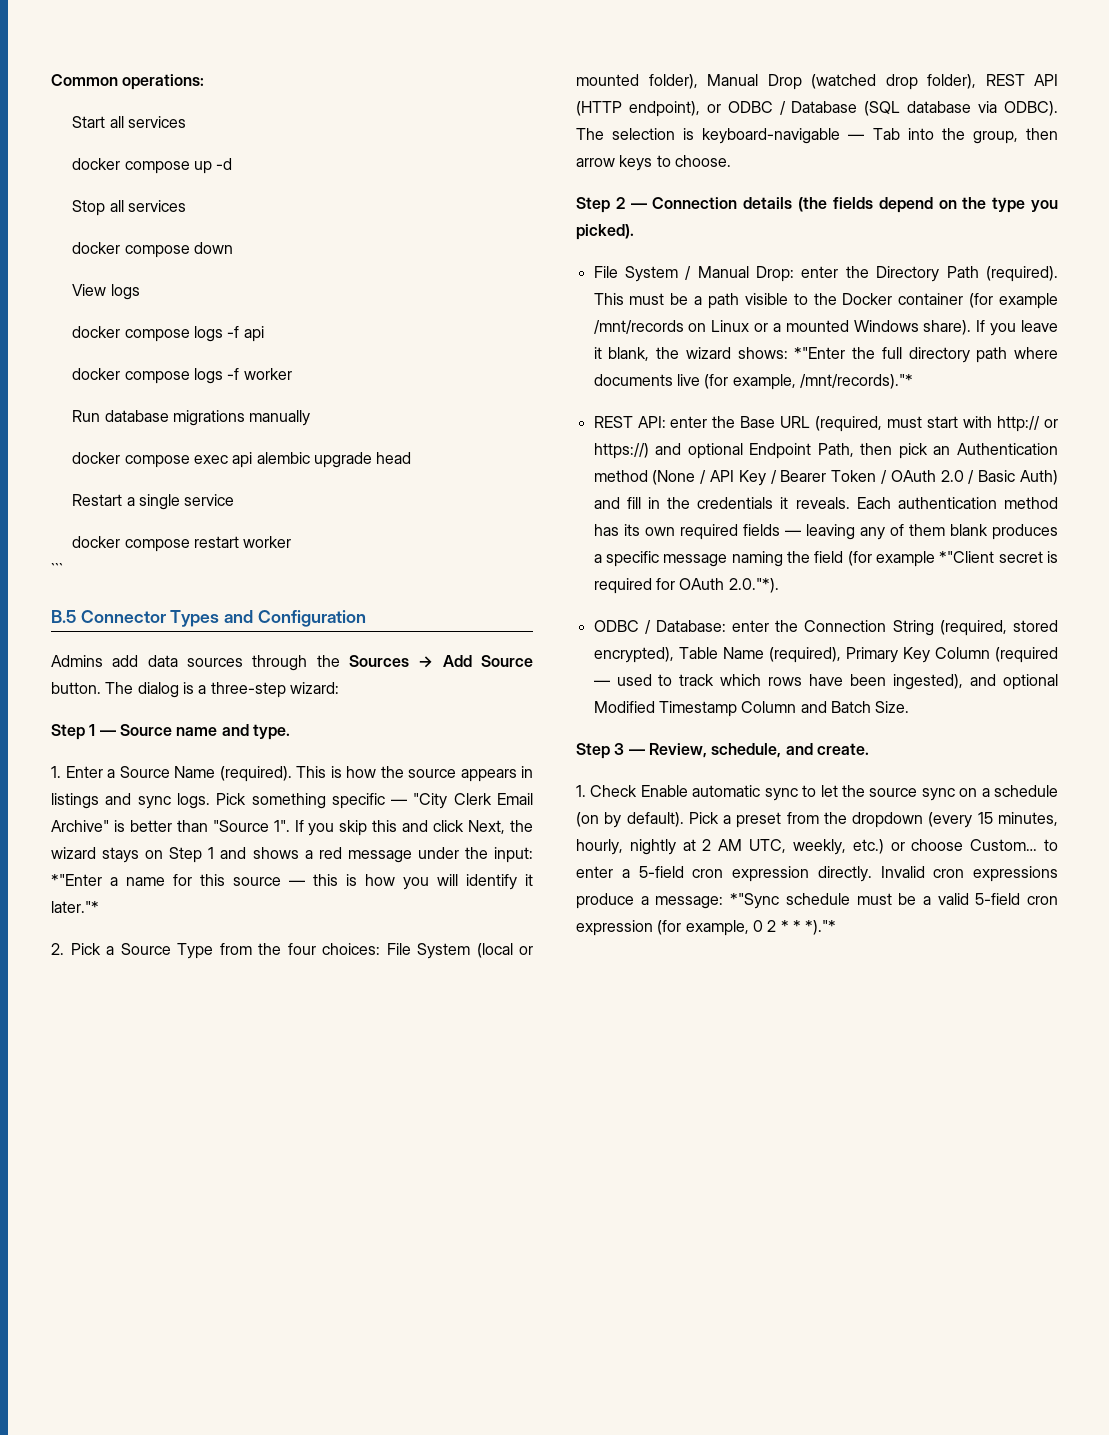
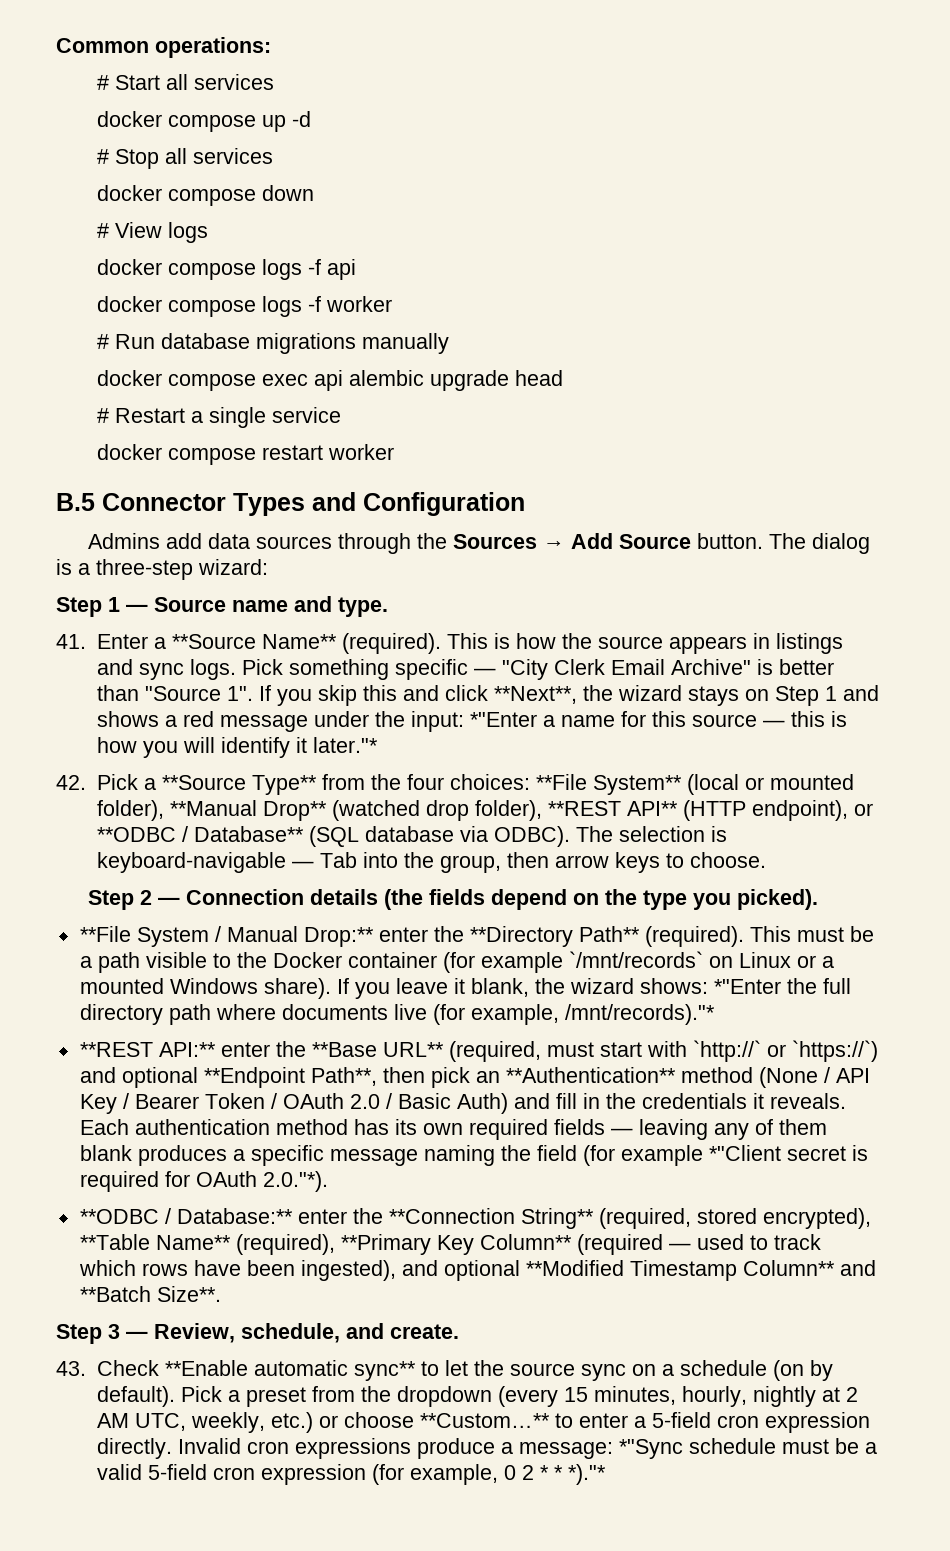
- Start all services
+ # Start all services
- Stop all services
+ # Stop all services
- View logs
+ # View logs
- Run database migrations manually
+ # Run database migrations manually
- Restart a single service
+ # Restart a single service
- ```
- 1. Enter a Source Name (required).
+ 41. Enter a **Source Name** (required).
- If you skip this and click Next, the wizard stays on Step 1 and shows a red message under the input: *"Enter a name for this source — this is how you will identify it later."*
+ If you skip this and click **Next**, the wizard stays on Step 1 and shows a red message under the input: *"Enter a name for this source — this is how you will identify it later."*
- 2. Pick a Source Type from the four choices: File System (local or mounted folder), Manual Drop (watched drop folder), REST API (HTTP endpoint), or ODBC / Database (SQL database via ODBC).
+ 42. Pick a **Source Type** from the four choices: **File System** (local or mounted folder), **Manual Drop** (watched drop folder), **REST API** (HTTP endpoint), or **ODBC / Database** (SQL database via ODBC).
- File System / Manual Drop: enter the Directory Path (required).
+ **File System / Manual Drop:** enter the **Directory Path** (required).
- This must be a path visible to the Docker container (for example /mnt/records on Linux or a mounted Windows share).
+ This must be a path visible to the Docker container (for example `/mnt/records` on Linux or a mounted Windows share).
- REST API: enter the Base URL (required, must start with http:// or https://) and optional Endpoint Path, then pick an Authentication method (None / API Key / Bearer Token / OAuth 2.0 / Basic Auth) and fill in the credentials it reveals.
+ **REST API:** enter the **Base URL** (required, must start with `http://` or `https://`) and optional **Endpoint Path**, then pick an **Authentication** method (None / API Key / Bearer Token / OAuth 2.0 / Basic Auth) and fill in the credentials it reveals.
- ODBC / Database: enter the Connection String (required, stored encrypted), Table Name (required), Primary Key Column (required — used to track which rows have been ingested), and optional Modified Timestamp Column and Batch Size.
+ **ODBC / Database:** enter the **Connection String** (required, stored encrypted), **Table Name** (required), **Primary Key Column** (required — used to track which rows have been ingested), and optional **Modified Timestamp Column** and **Batch Size**.
- 1. Check Enable automatic sync to let the source sync on a schedule (on by default).
+ 43. Check **Enable automatic sync** to let the source sync on a schedule (on by default).
- Pick a preset from the dropdown (every 15 minutes, hourly, nightly at 2 AM UTC, weekly, etc.) or choose Custom… to enter a 5-field cron expression directly.
+ Pick a preset from the dropdown (every 15 minutes, hourly, nightly at 2 AM UTC, weekly, etc.) or choose **Custom…** to enter a 5-field cron expression directly.

